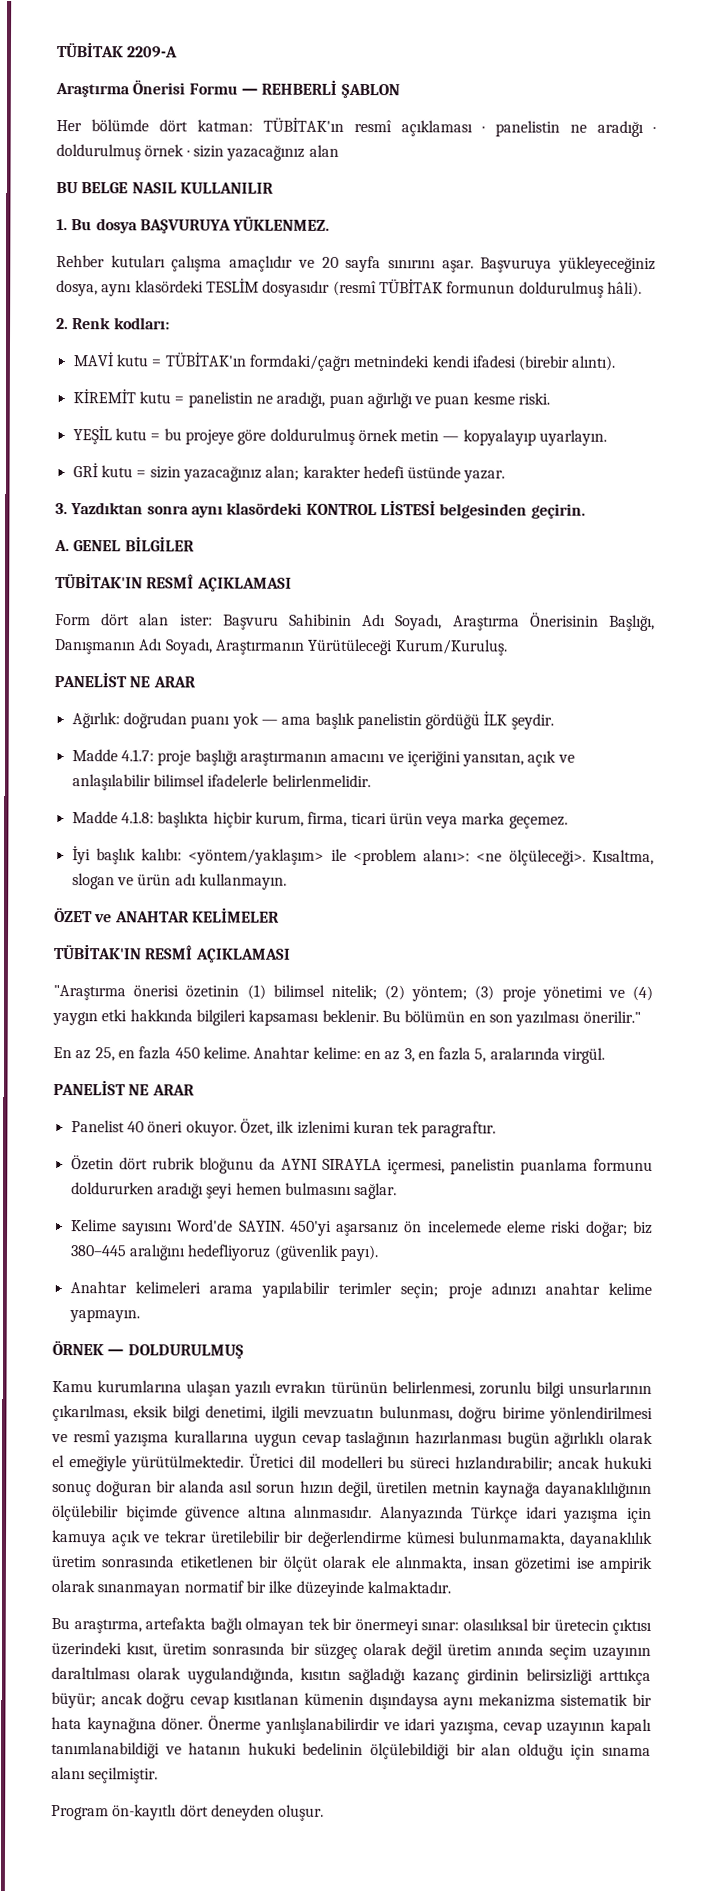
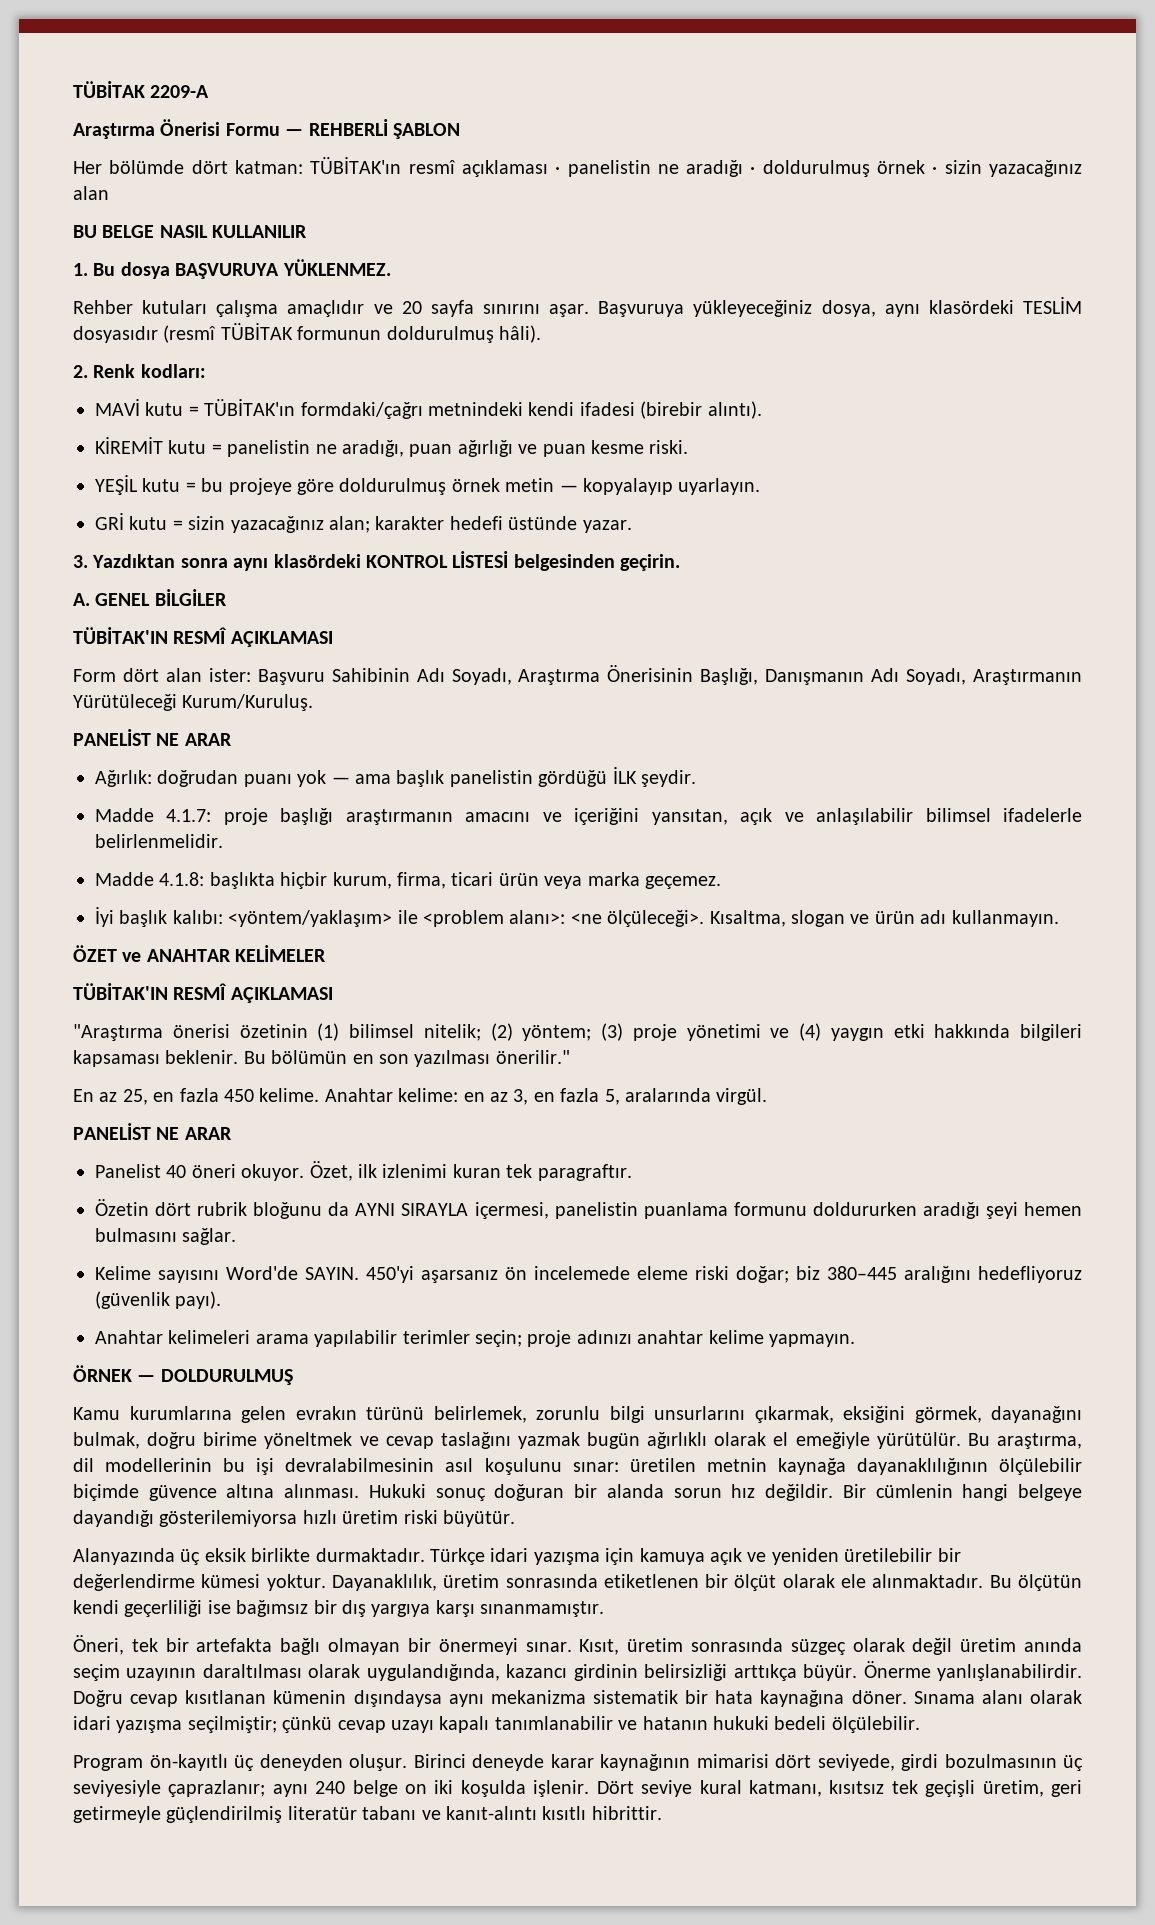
- Kamu kurumlarına ulaşan yazılı evrakın türünün belirlenmesi, zorunlu bilgi unsurlarının çıkarılması, eksik bilgi denetimi, ilgili mevzuatın bulunması, doğru birime yönlendirilmesi ve resmî yazışma kurallarına uygun cevap taslağının hazırlanması bugün ağırlıklı olarak el emeğiyle yürütülmektedir. Üretici dil modelleri bu süreci hızlandırabilir; ancak hukuki sonuç doğuran bir alanda asıl sorun hızın değil, üretilen metnin kaynağa dayanaklılığının ölçülebilir biçimde güvence altına alınmasıdır. Alanyazında Türkçe idari yazışma için kamuya açık ve tekrar üretilebilir bir değerlendirme kümesi bulunmamakta, dayanaklılık üretim sonrasında etiketlenen bir ölçüt olarak ele alınmakta, insan gözetimi ise ampirik olarak sınanmayan normatif bir ilke düzeyinde kalmaktadır.
- Bu araştırma, artefakta bağlı olmayan tek bir önermeyi sınar: olasılıksal bir üretecin çıktısı üzerindeki kısıt, üretim sonrasında bir süzgeç olarak değil üretim anında seçim uzayının daraltılması olarak uygulandığında, kısıtın sağladığı kazanç girdinin belirsizliği arttıkça büyür; ancak doğru cevap kısıtlanan kümenin dışındaysa aynı mekanizma sistematik bir hata kaynağına döner.
+ Kamu kurumlarına gelen evrakın türünü belirlemek, zorunlu bilgi unsurlarını çıkarmak, eksiğini görmek, dayanağını bulmak, doğru birime yöneltmek ve cevap taslağını yazmak bugün ağırlıklı olarak el emeğiyle yürütülür. Bu araştırma, dil modellerinin bu işi devralabilmesinin asıl koşulunu sınar: üretilen metnin kaynağa dayanaklılığının ölçülebilir biçimde güvence altına alınması. Hukuki sonuç doğuran bir alanda sorun hız değildir. Bir cümlenin hangi belgeye dayandığı gösterilemiyorsa hızlı üretim riski büyütür.
+ Alanyazında üç eksik birlikte durmaktadır. Türkçe idari yazışma için kamuya açık ve yeniden üretilebilir bir değerlendirme kümesi yoktur. Dayanaklılık, üretim sonrasında etiketlenen bir ölçüt olarak ele alınmaktadır. Bu ölçütün kendi geçerliliği ise bağımsız bir dış yargıya karşı sınanmamıştır.
+ Öneri, tek bir artefakta bağlı olmayan bir önermeyi sınar. Kısıt, üretim sonrasında süzgeç olarak değil üretim anında seçim uzayının daraltılması olarak uygulandığında, kazancı girdinin belirsizliği arttıkça büyür. Önerme yanlışlanabilirdir. Doğru cevap kısıtlanan kümenin dışındaysa aynı mekanizma sistematik bir hata kaynağına döner.
- Önerme yanlışlanabilirdir ve idari yazışma, cevap uzayının kapalı tanımlanabildiği ve hatanın hukuki bedelinin ölçülebildiği bir alan olduğu için sınama alanı seçilmiştir.
+ Sınama alanı olarak idari yazışma seçilmiştir; çünkü cevap uzayı kapalı tanımlanabilir ve hatanın hukuki bedeli ölçülebilir.
- Program ön-kayıtlı dört deneyden oluşur.
+ Program ön-kayıtlı üç deneyden oluşur.
+ Birinci deneyde karar kaynağının mimarisi dört seviyede, girdi bozulmasının üç seviyesiyle çaprazlanır; aynı 240 belge on iki koşulda işlenir. Dört seviye kural katmanı, kısıtsız tek geçişli üretim, geri getirmeyle güçlendirilmiş literatür tabanı ve kanıt-alıntı kısıtlı hibrittir.

